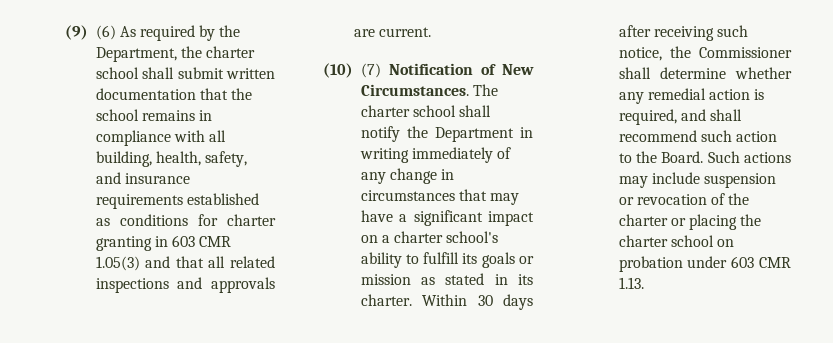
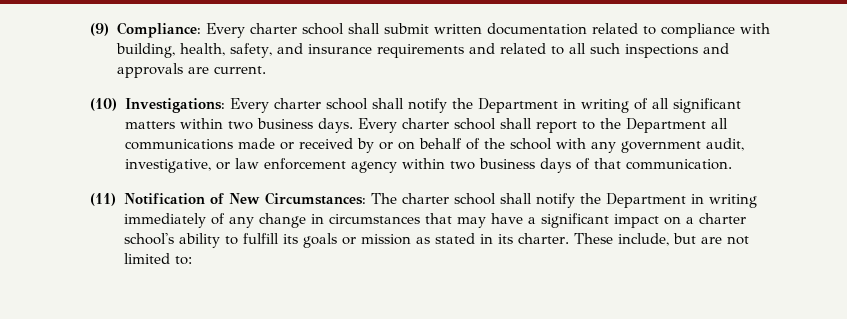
- (9) (6) As required by the Department, the charter school shall submit written documentation that the school remains in compliance with all building, health, safety, and insurance requirements established as conditions for charter granting in 603 CMR 1.05(3) and that all related inspections and approvals are current.
+ (9) Compliance: Every charter school shall submit written documentation related to compliance with building, health, safety, and insurance requirements and related to all such inspections and approvals are current.
- (10) (7) Notification of New Circumstances. The charter school shall notify the Department in writing immediately of any change in circumstances that may have a significant impact on a charter school's ability to fulfill its goals or mission as stated in its charter.
+ (10) Investigations: Every charter school shall notify the Department in writing of all significant matters within two business days. Every charter school shall report to the Department all communications made or received by or on behalf of the school with any government audit, investigative, or law enforcement agency within two business days of that communication.
+ (11) Notification of New Circumstances: The charter school shall notify the Department in writing immediately of any change in circumstances that may have a significant impact on a charter school's ability to fulfill its goals or mission as stated in its charter.
- Within 30 days after receiving such notice, the Commissioner shall determine whether any remedial action is required, and shall recommend such action to the Board. Such actions may include suspension or revocation of the charter or placing the charter school on probation under 603 CMR 1.13.
+ These include, but are not limited to:

